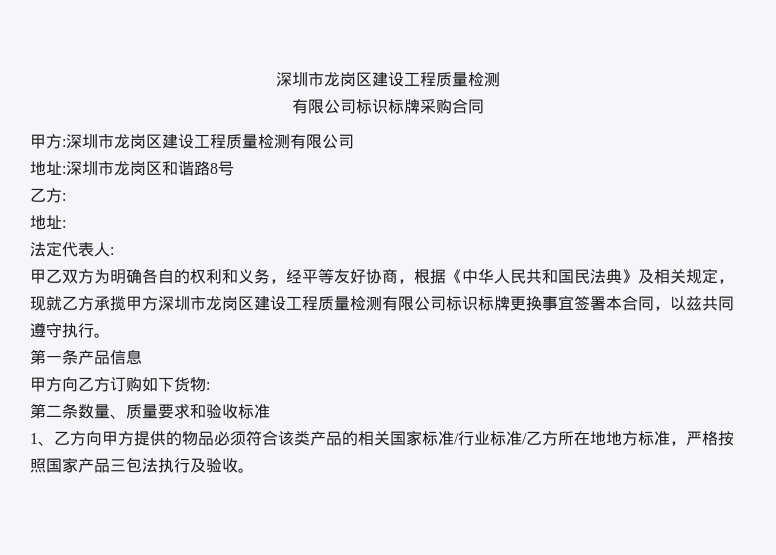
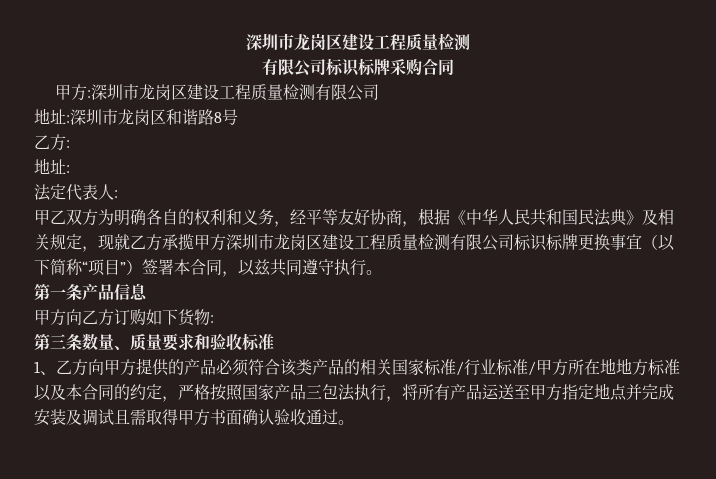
- 甲乙双方为明确各自的权利和义务，经平等友好协商，根据《中华人民共和国民法典》及相关规定，现就乙方承揽甲方深圳市龙岗区建设工程质量检测有限公司标识标牌更换事宜签署本合同，以兹共同遵守执行。
+ 甲乙双方为明确各自的权利和义务，经平等友好协商，根据《中华人民共和国民法典》及相关规定，现就乙方承揽甲方深圳市龙岗区建设工程质量检测有限公司标识标牌更换事宜（以下简称“项目”）签署本合同，以兹共同遵守执行。
- 第二条数量、质量要求和验收标准
+ 第三条数量、质量要求和验收标准
- 1、乙方向甲方提供的物品必须符合该类产品的相关国家标准/行业标准/乙方所在地地方标准，严格按照国家产品三包法执行及验收。
+ 1、乙方向甲方提供的产品必须符合该类产品的相关国家标准/行业标准/甲方所在地地方标准以及本合同的约定，严格按照国家产品三包法执行，将所有产品运送至甲方指定地点并完成安装及调试且需取得甲方书面确认验收通过。

